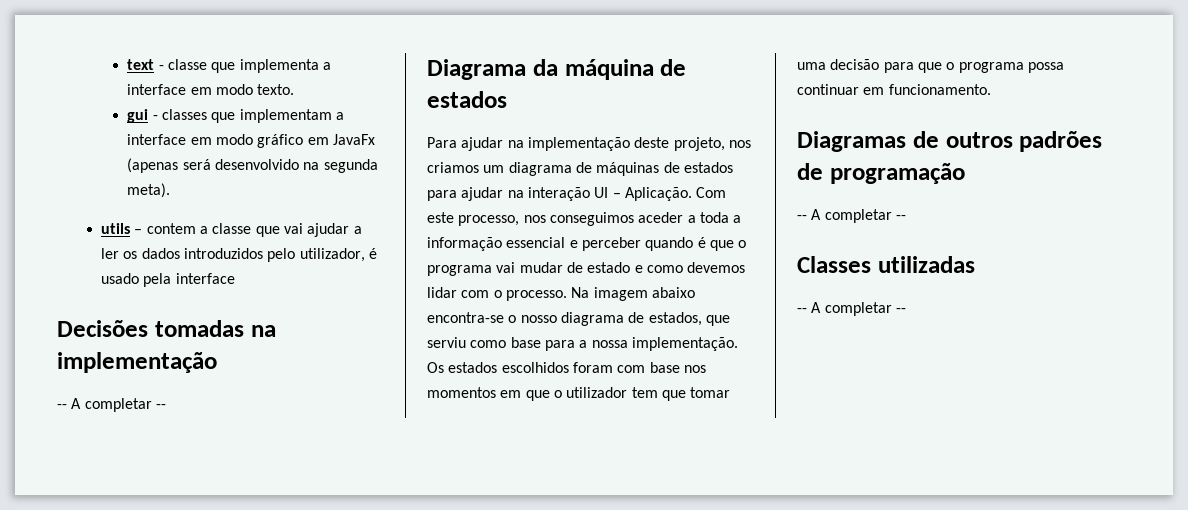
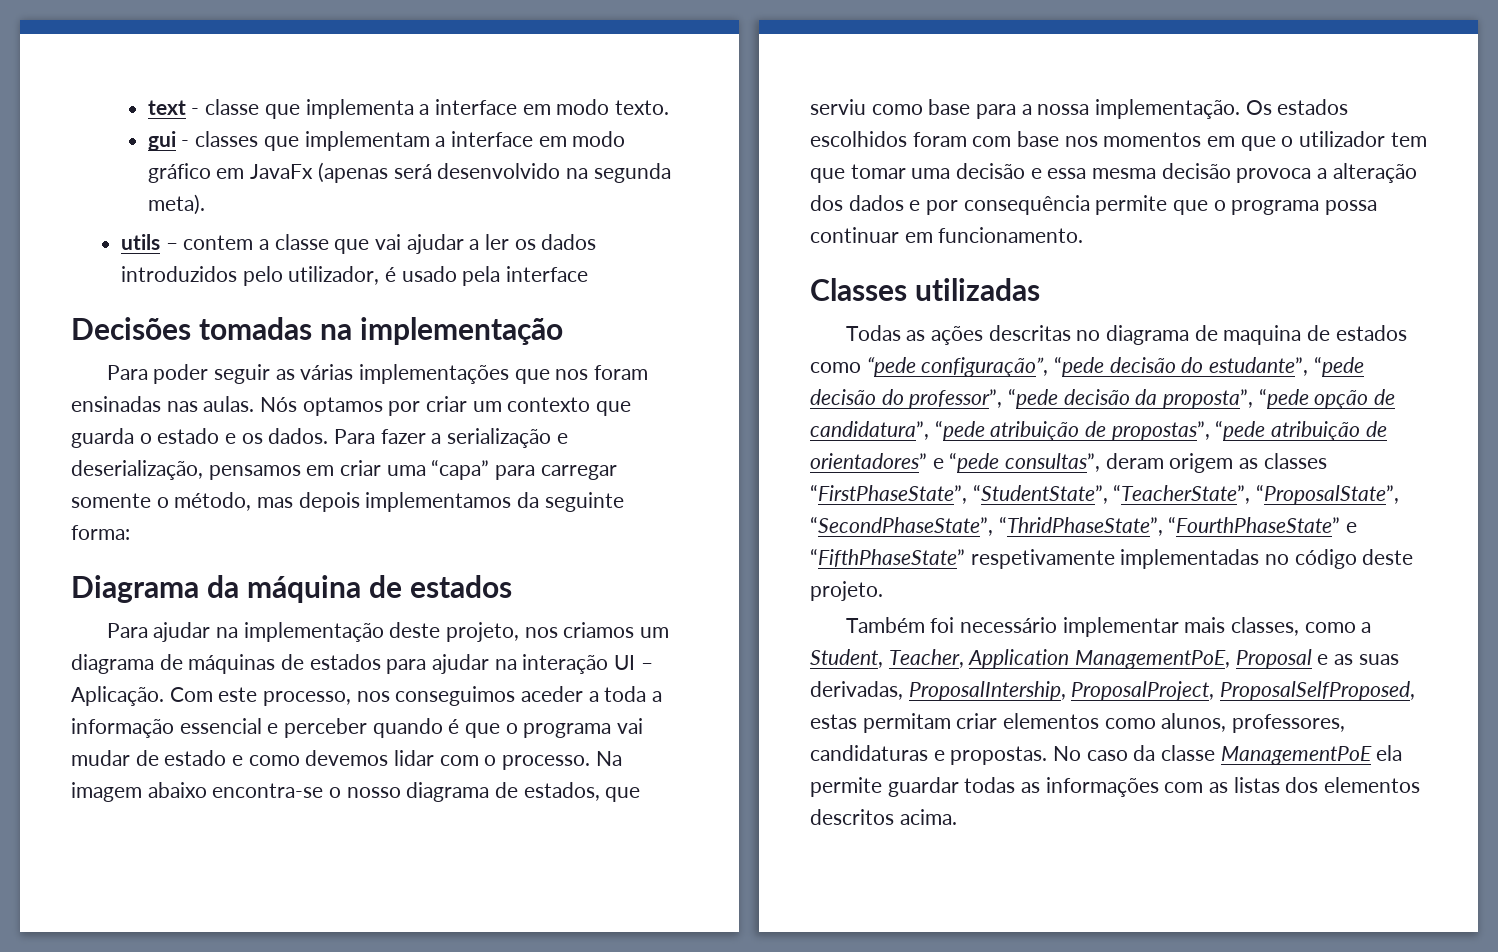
  Decisões tomadas na implementação
- -- A completar --
+ Para poder seguir as várias implementações que nos foram ensinadas nas aulas. Nós optamos por criar um contexto que guarda o estado e os dados. Para fazer a serialização e deserialização, pensamos em criar uma “capa” para carregar somente o método, mas depois implementamos da seguinte forma:
- Os estados escolhidos foram com base nos momentos em que o utilizador tem que tomar uma decisão para que o programa possa continuar em funcionamento.
+ Os estados escolhidos foram com base nos momentos em que o utilizador tem que tomar uma decisão e essa mesma decisão provoca a alteração dos dados e por consequência permite que o programa possa continuar em funcionamento.
- Diagramas de outros padrões de programação
- -- A completar --
  Classes utilizadas
- -- A completar --
+ Todas as ações descritas no diagrama de maquina de estados como “pede configuração”, “pede decisão do estudante”, “pede decisão do professor”, “pede decisão da proposta”, “pede opção de candidatura”, “pede atribuição de propostas”, “pede atribuição de orientadores” e “pede consultas”, deram origem as classes “FirstPhaseState”, “StudentState”, “TeacherState”, “ProposalState”, “SecondPhaseState”, “ThridPhaseState”, “FourthPhaseState” e “FifthPhaseState” respetivamente implementadas no código deste projeto.
+ Também foi necessário implementar mais classes, como a Student, Teacher, Application ManagementPoE, Proposal e as suas derivadas, ProposalIntership, ProposalProject, ProposalSelfProposed, estas permitam criar elementos como alunos, professores, candidaturas e propostas. No caso da classe ManagementPoE ela permite guardar todas as informações com as listas dos elementos descritos acima.

